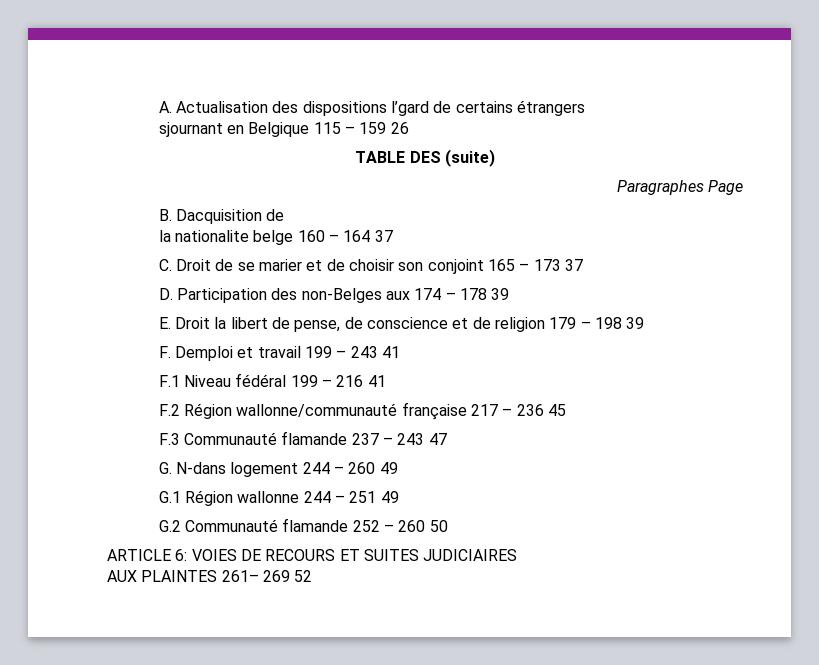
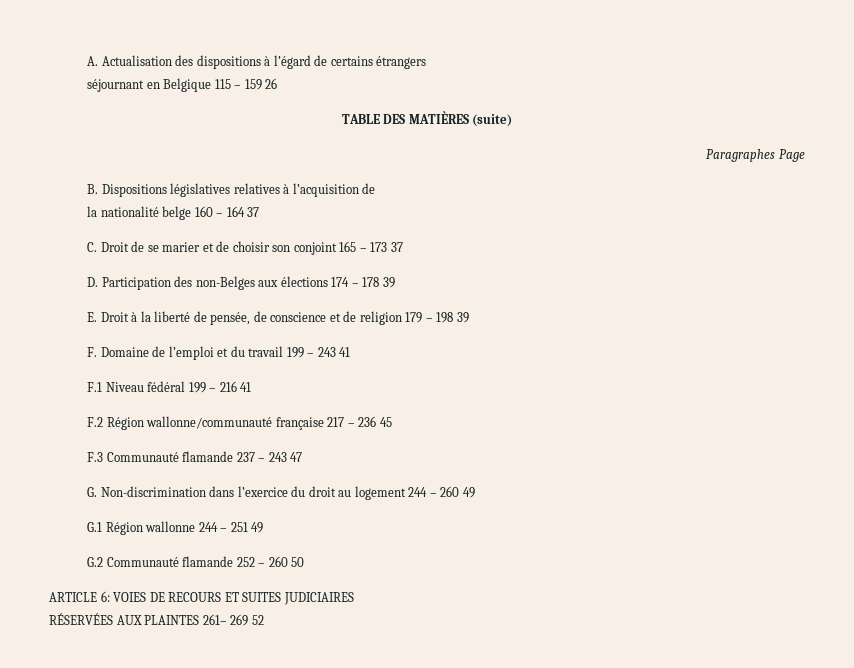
- A. Actualisation des dispositions l’gard de certains étrangers
+ A. Actualisation des dispositions à l’égard de certains étrangers
- sjournant en Belgique 115 – 159 26
+ séjournant en Belgique 115 – 159 26
- TABLE DES (suite)
+ TABLE DES MATIÈRES (suite)
- B. Dacquisition de
+ B. Dispositions législatives relatives à l’acquisition de
- la nationalite belge 160 – 164 37
+ la nationalité belge 160 – 164 37
- D. Participation des non-Belges aux 174 – 178 39
+ D. Participation des non-Belges aux élections 174 – 178 39
- E. Droit la libert de pense, de conscience et de religion 179 – 198 39
+ E. Droit à la liberté de pensée, de conscience et de religion 179 – 198 39
- F. Demploi et travail 199 – 243 41
+ F. Domaine de l’emploi et du travail 199 – 243 41
- G. N-dans logement 244 – 260 49
+ G. Non-discrimination dans l’exercice du droit au logement 244 – 260 49
- AUX PLAINTES 261– 269 52
+ RÉSERVÉES AUX PLAINTES 261– 269 52

